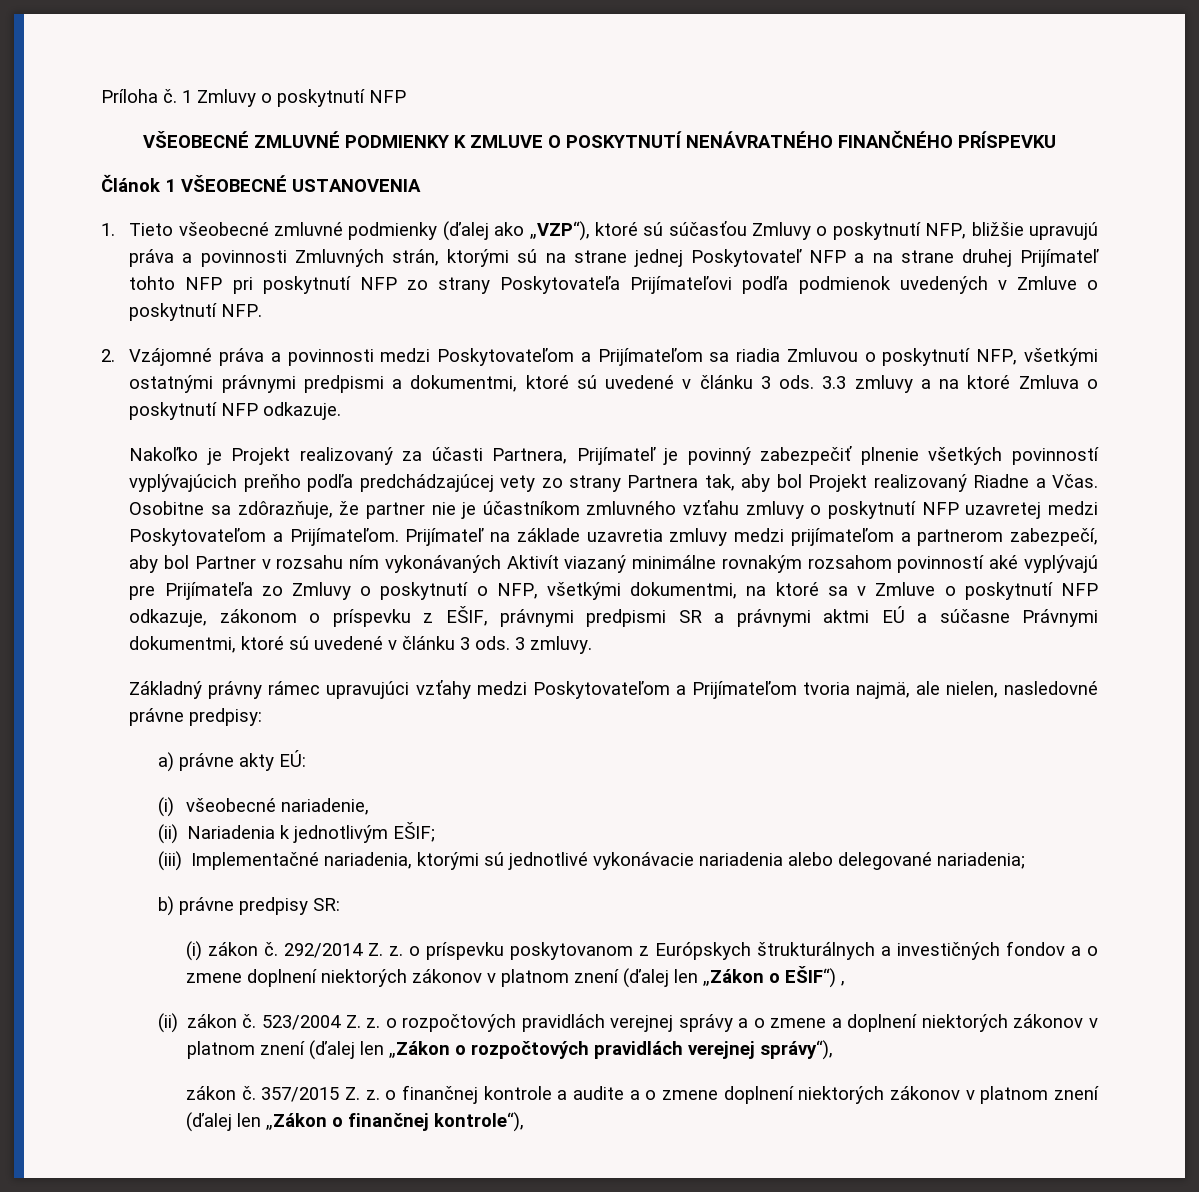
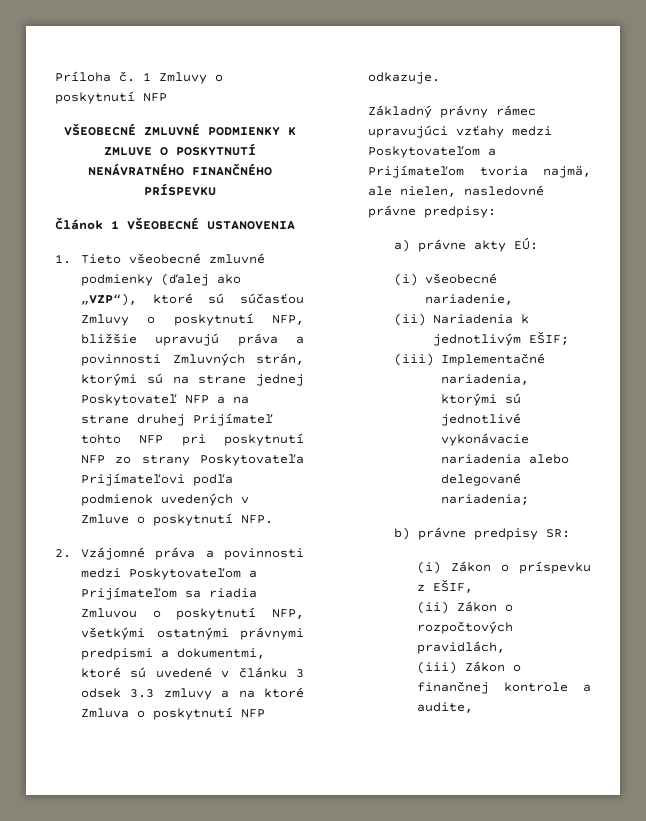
- 2. Vzájomné práva a povinnosti medzi Poskytovateľom a Prijímateľom sa riadia Zmluvou o poskytnutí NFP, všetkými ostatnými právnymi predpismi a dokumentmi, ktoré sú uvedené v článku 3 ods. 3.3 zmluvy a na ktoré Zmluva o poskytnutí NFP odkazuje.
+ 2. Vzájomné práva a povinnosti medzi Poskytovateľom a Prijímateľom sa riadia Zmluvou o poskytnutí NFP, všetkými ostatnými právnymi predpismi a dokumentmi, ktoré sú uvedené v článku 3 odsek 3.3 zmluvy a na ktoré Zmluva o poskytnutí NFP odkazuje.
- Nakoľko je Projekt realizovaný za účasti Partnera, Prijímateľ je povinný zabezpečiť plnenie všetkých povinností vyplývajúcich preňho podľa predchádzajúcej vety zo strany Partnera tak, aby bol Projekt realizovaný Riadne a Včas. Osobitne sa zdôrazňuje, že partner nie je účastníkom zmluvného vzťahu zmluvy o poskytnutí NFP uzavretej medzi Poskytovateľom a Prijímateľom. Prijímateľ na základe uzavretia zmluvy medzi prijímateľom a partnerom zabezpečí, aby bol Partner v rozsahu ním vykonávaných Aktivít viazaný minimálne rovnakým rozsahom povinností aké vyplývajú pre Prijímateľa zo Zmluvy o poskytnutí o NFP, všetkými dokumentmi, na ktoré sa v Zmluve o poskytnutí NFP odkazuje, zákonom o príspevku z EŠIF, právnymi predpismi SR a právnymi aktmi EÚ a súčasne Právnymi dokumentmi, ktoré sú uvedené v článku 3 ods. 3 zmluvy.
- (i) zákon č. 292/2014 Z. z. o príspevku poskytovanom z Európskych štrukturálnych a investičných fondov a o zmene doplnení niektorých zákonov v platnom znení (ďalej len „Zákon o EŠIF“) ,
- (ii) zákon č. 523/2004 Z. z. o rozpočtových pravidlách verejnej správy a o zmene a doplnení niektorých zákonov v platnom znení (ďalej len „Zákon o rozpočtových pravidlách verejnej správy“),
- zákon č. 357/2015 Z. z. o finančnej kontrole a audite a o zmene doplnení niektorých zákonov v platnom znení (ďalej len „Zákon o finančnej kontrole“),
+ (i) Zákon o príspevku z EŠIF,
+ (ii) Zákon o rozpočtových pravidlách,
+ (iii) Zákon o finančnej kontrole a audite,

